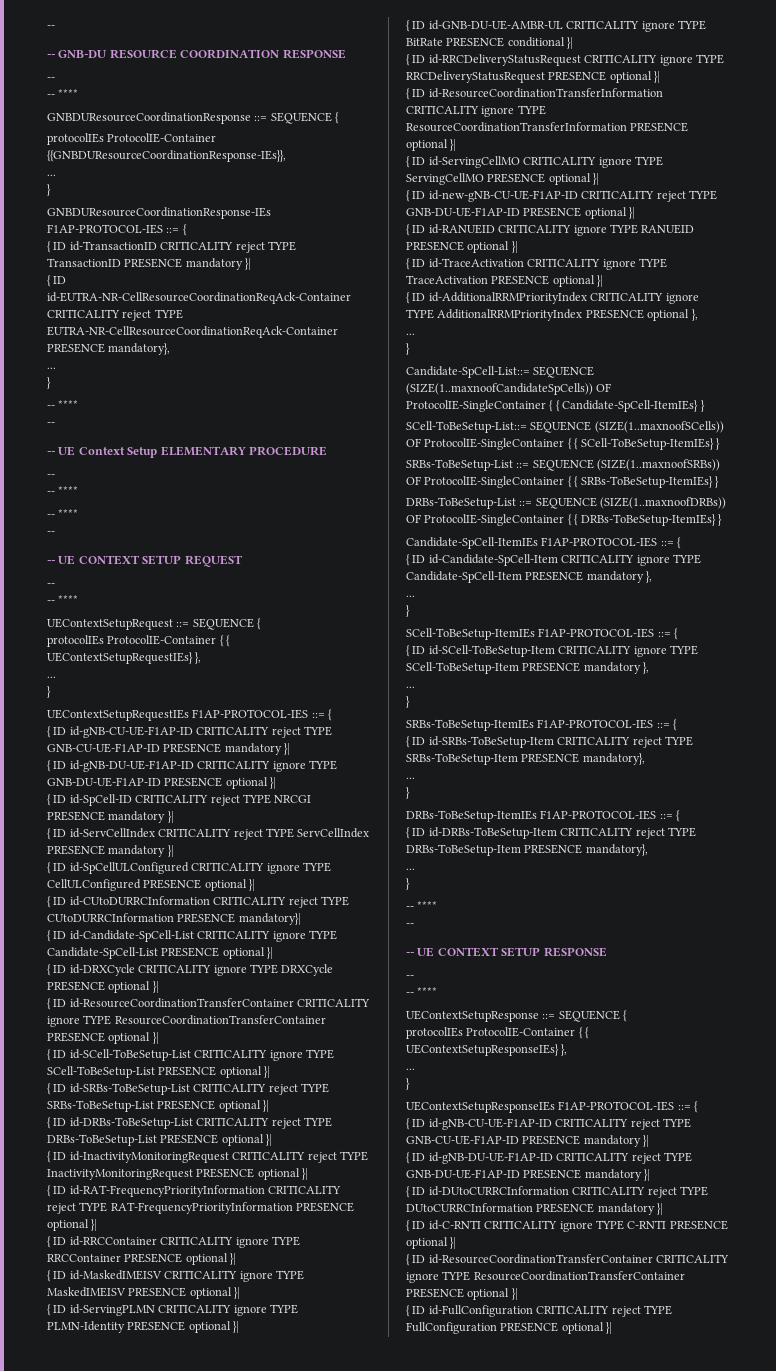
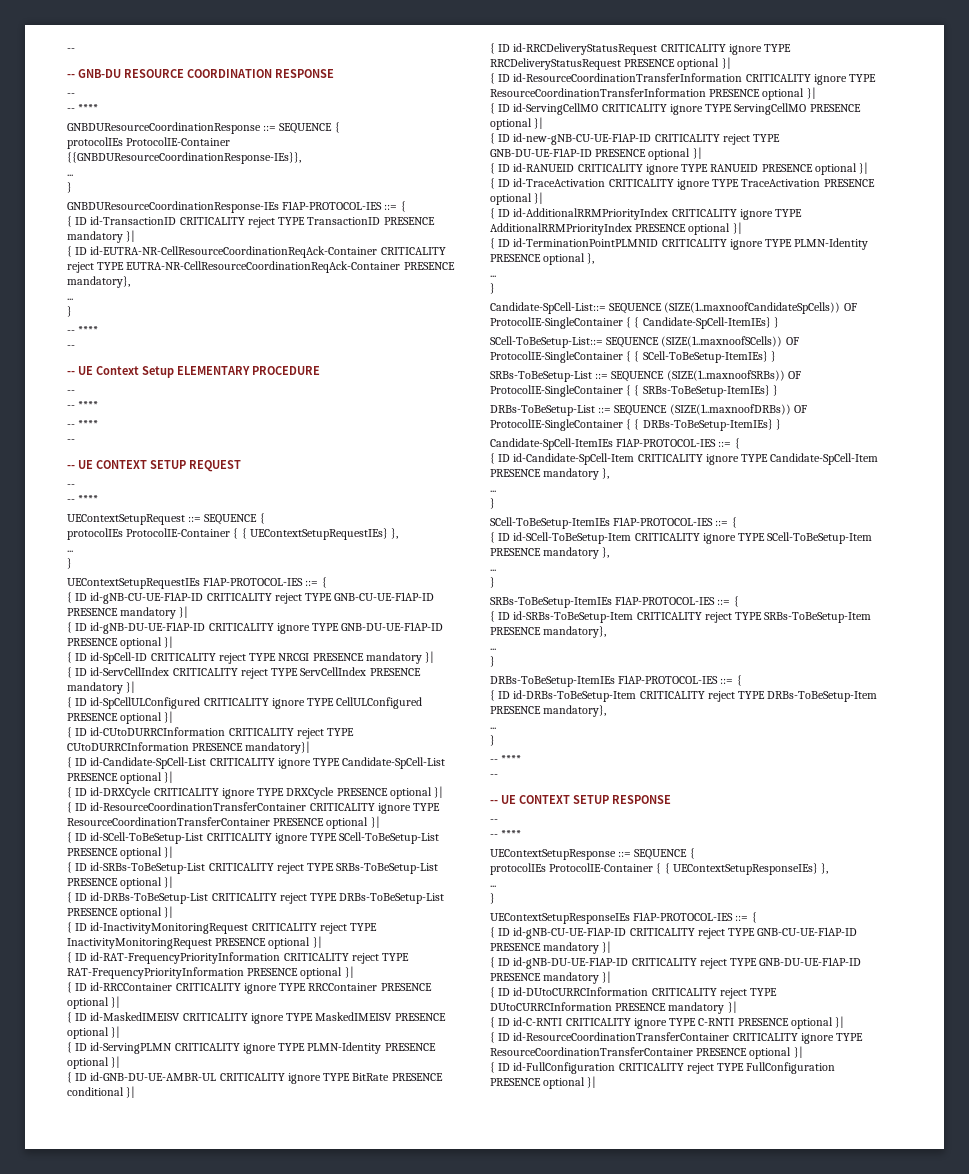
- { ID id-AdditionalRRMPriorityIndex CRITICALITY ignore TYPE AdditionalRRMPriorityIndex PRESENCE optional },
+ { ID id-AdditionalRRMPriorityIndex CRITICALITY ignore TYPE AdditionalRRMPriorityIndex PRESENCE optional }|
+ { ID id-TerminationPointPLMNID CRITICALITY ignore TYPE PLMN-Identity PRESENCE optional },

